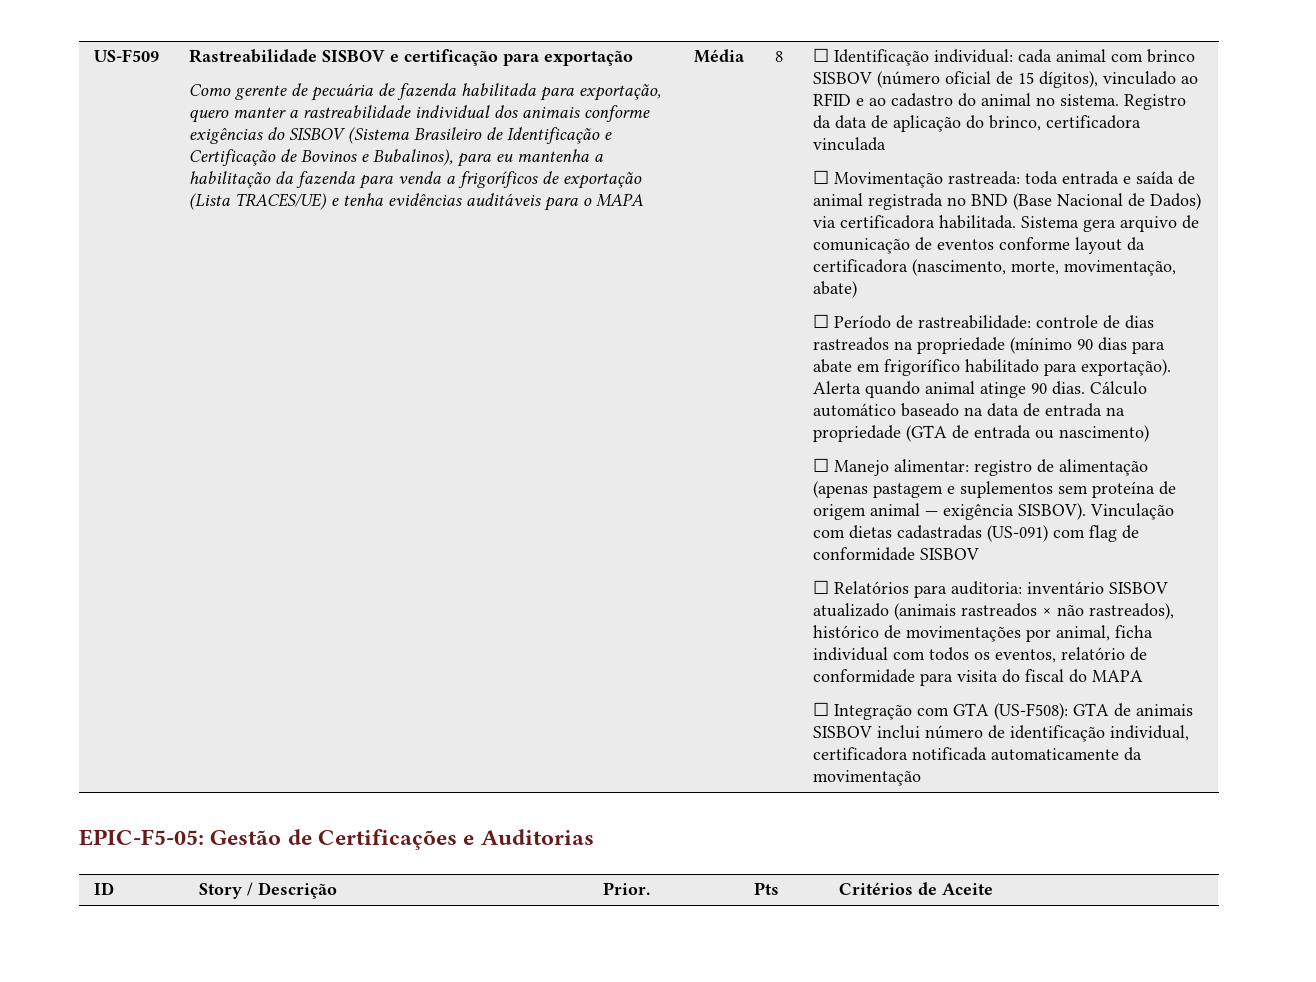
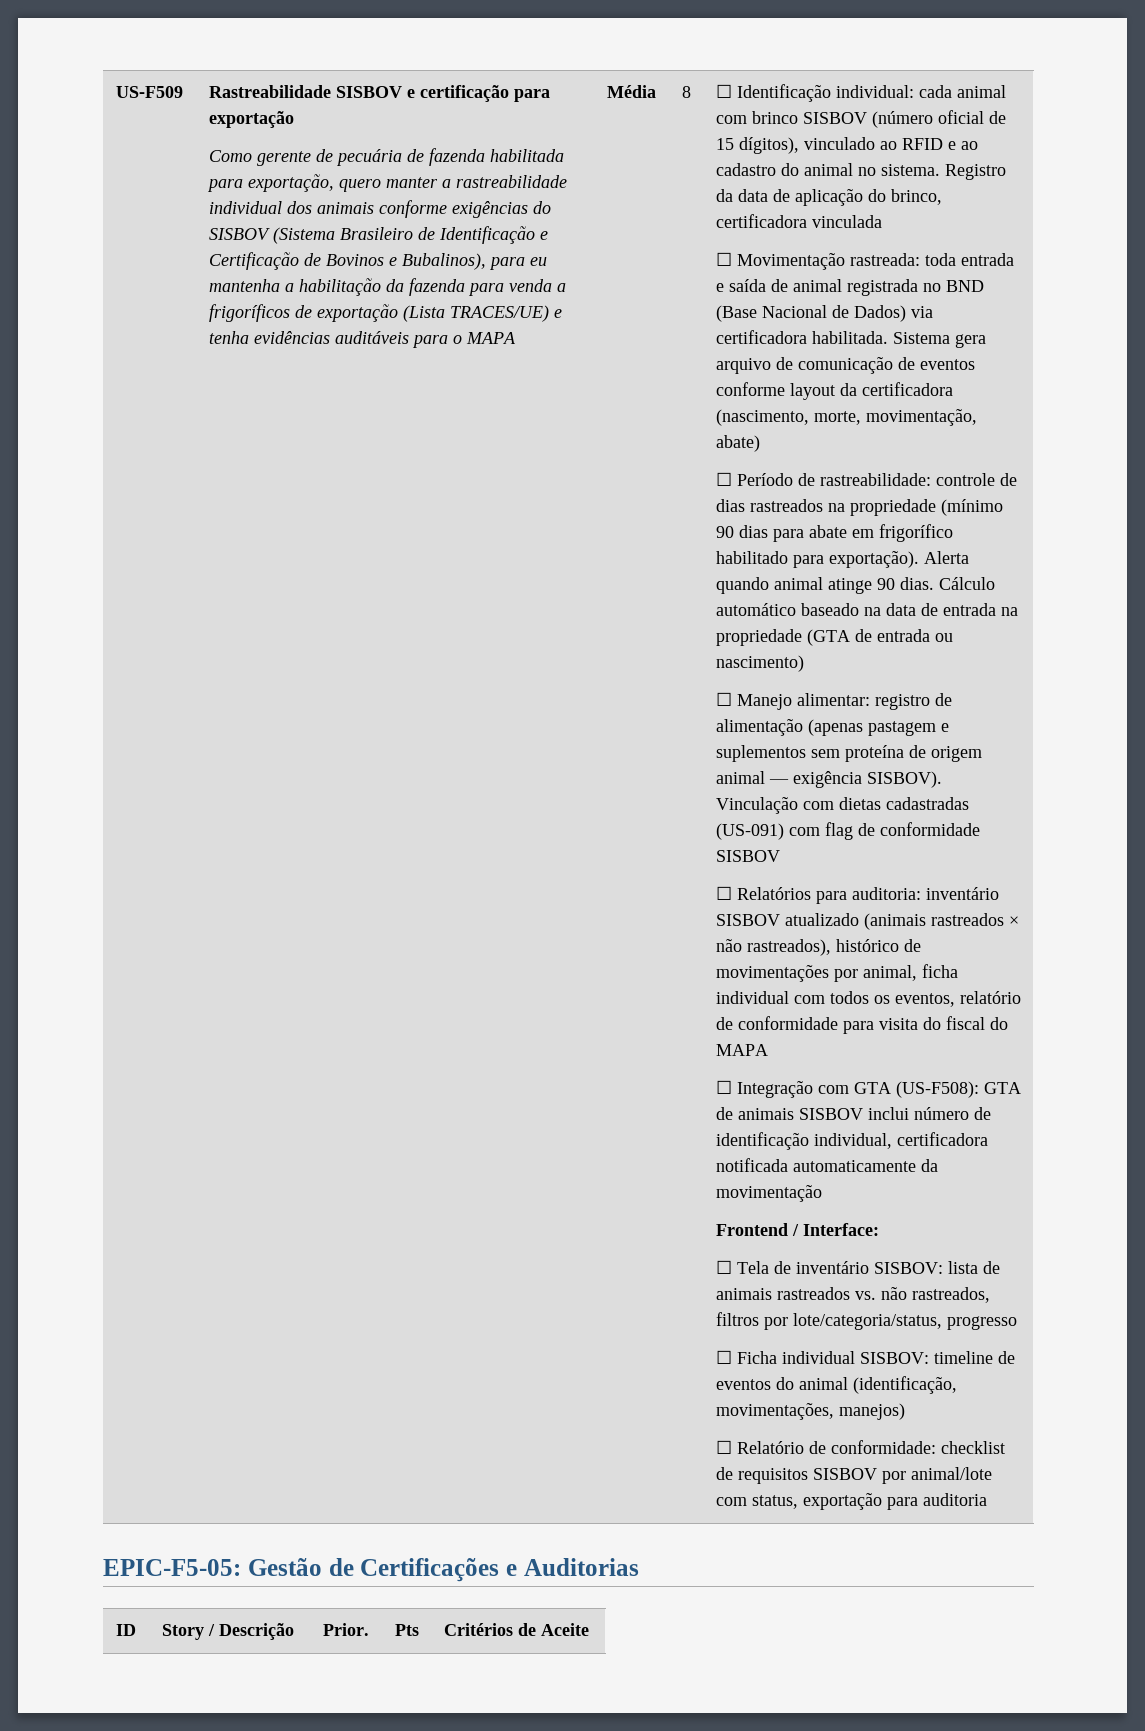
+ Frontend / Interface:
+ ☐ Tela de inventário SISBOV: lista de animais rastreados vs. não rastreados, filtros por lote/categoria/status, progresso
+ ☐ Ficha individual SISBOV: timeline de eventos do animal (identificação, movimentações, manejos)
+ ☐ Relatório de conformidade: checklist de requisitos SISBOV por animal/lote com status, exportação para auditoria

